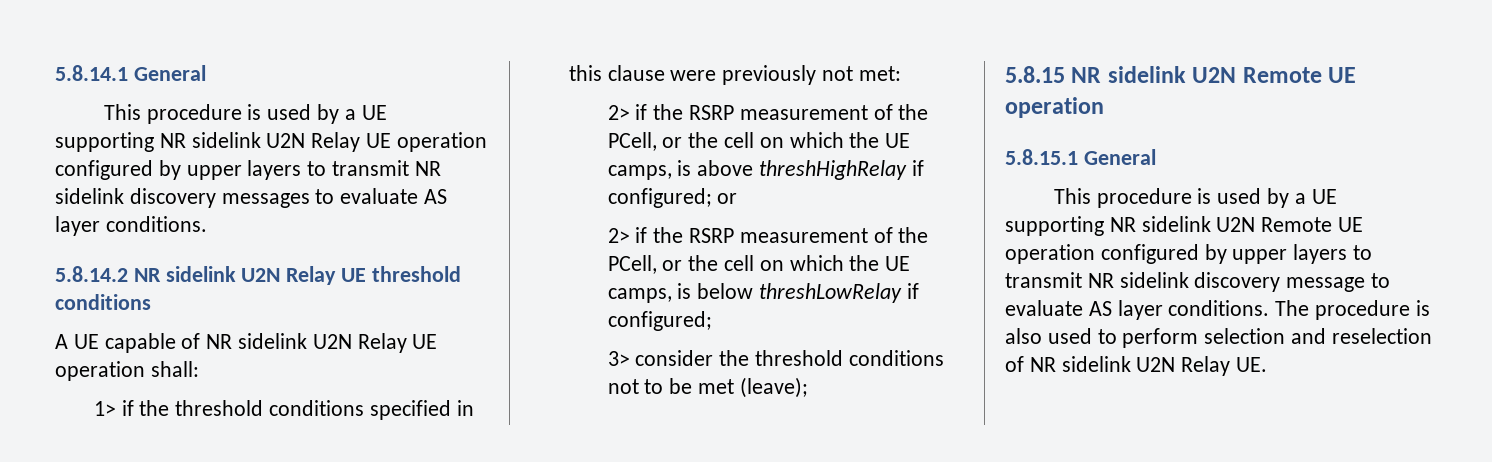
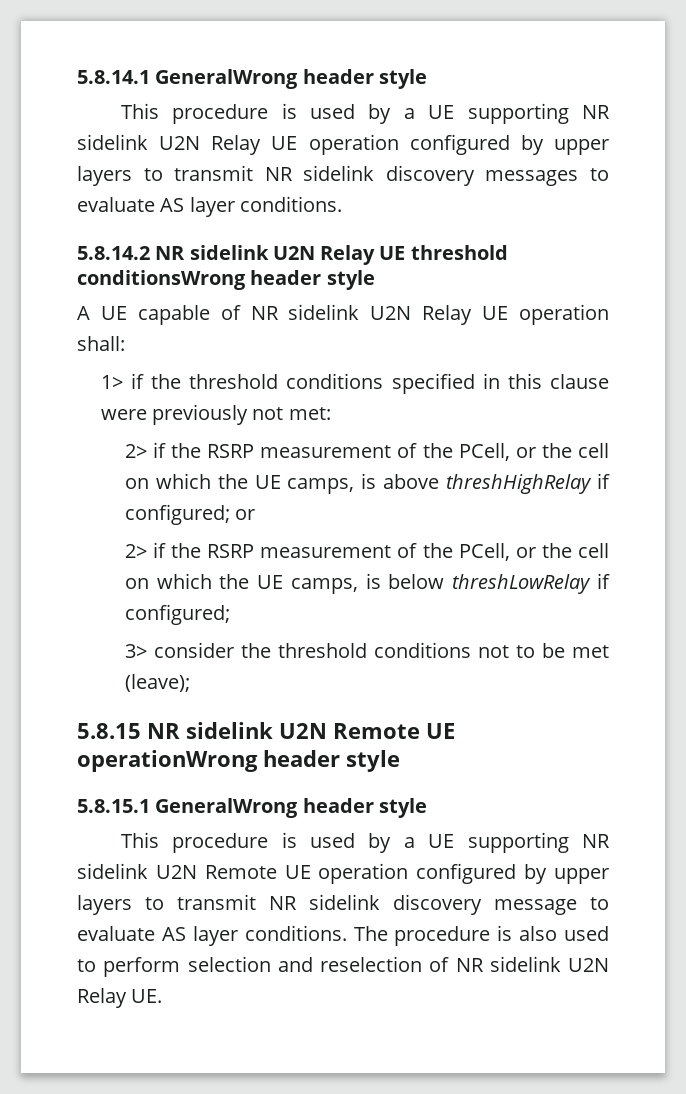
- 5.8.14.1 General
+ 5.8.14.1 GeneralWrong header style
- 5.8.14.2 NR sidelink U2N Relay UE threshold conditions
+ 5.8.14.2 NR sidelink U2N Relay UE threshold conditionsWrong header style
- 5.8.15 NR sidelink U2N Remote UE operation
- 5.8.15.1 General
+ 5.8.15 NR sidelink U2N Remote UE operationWrong header style
+ 5.8.15.1 GeneralWrong header style

